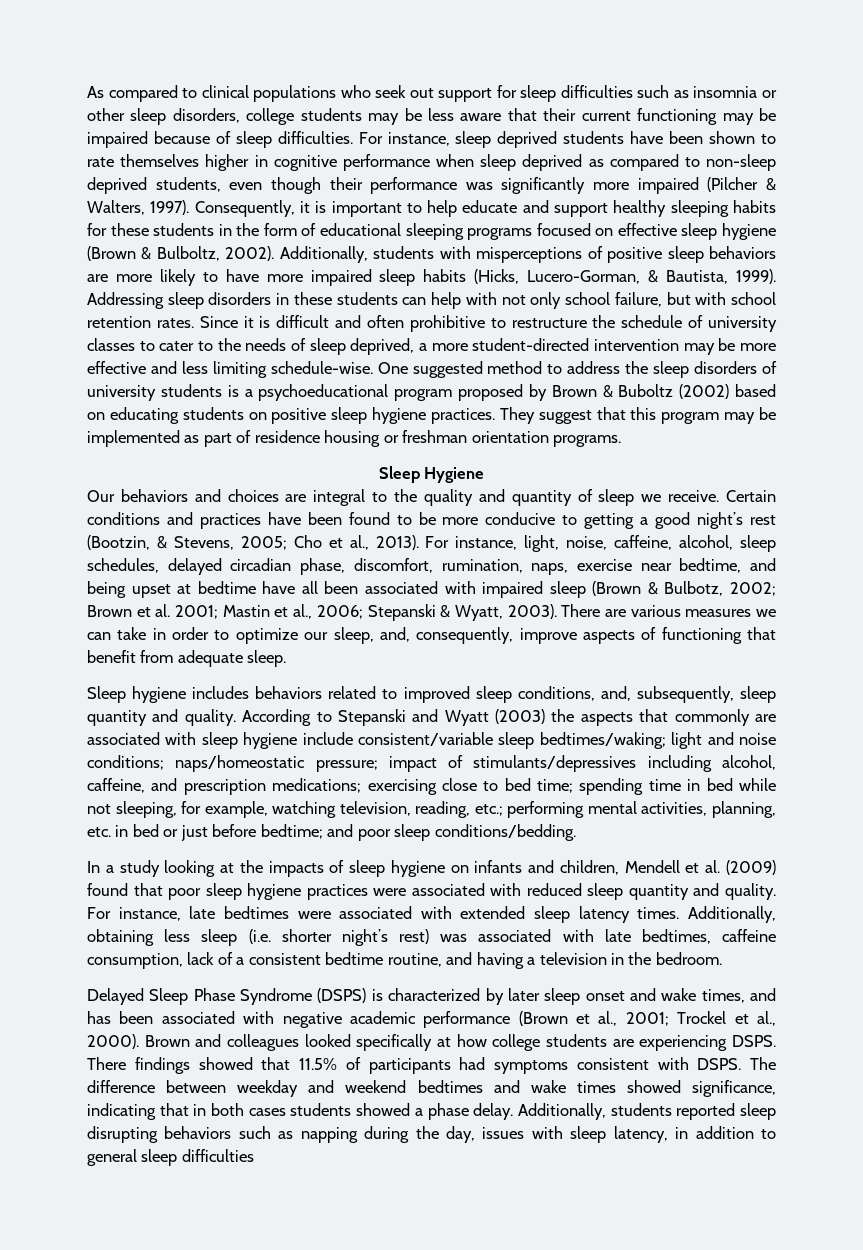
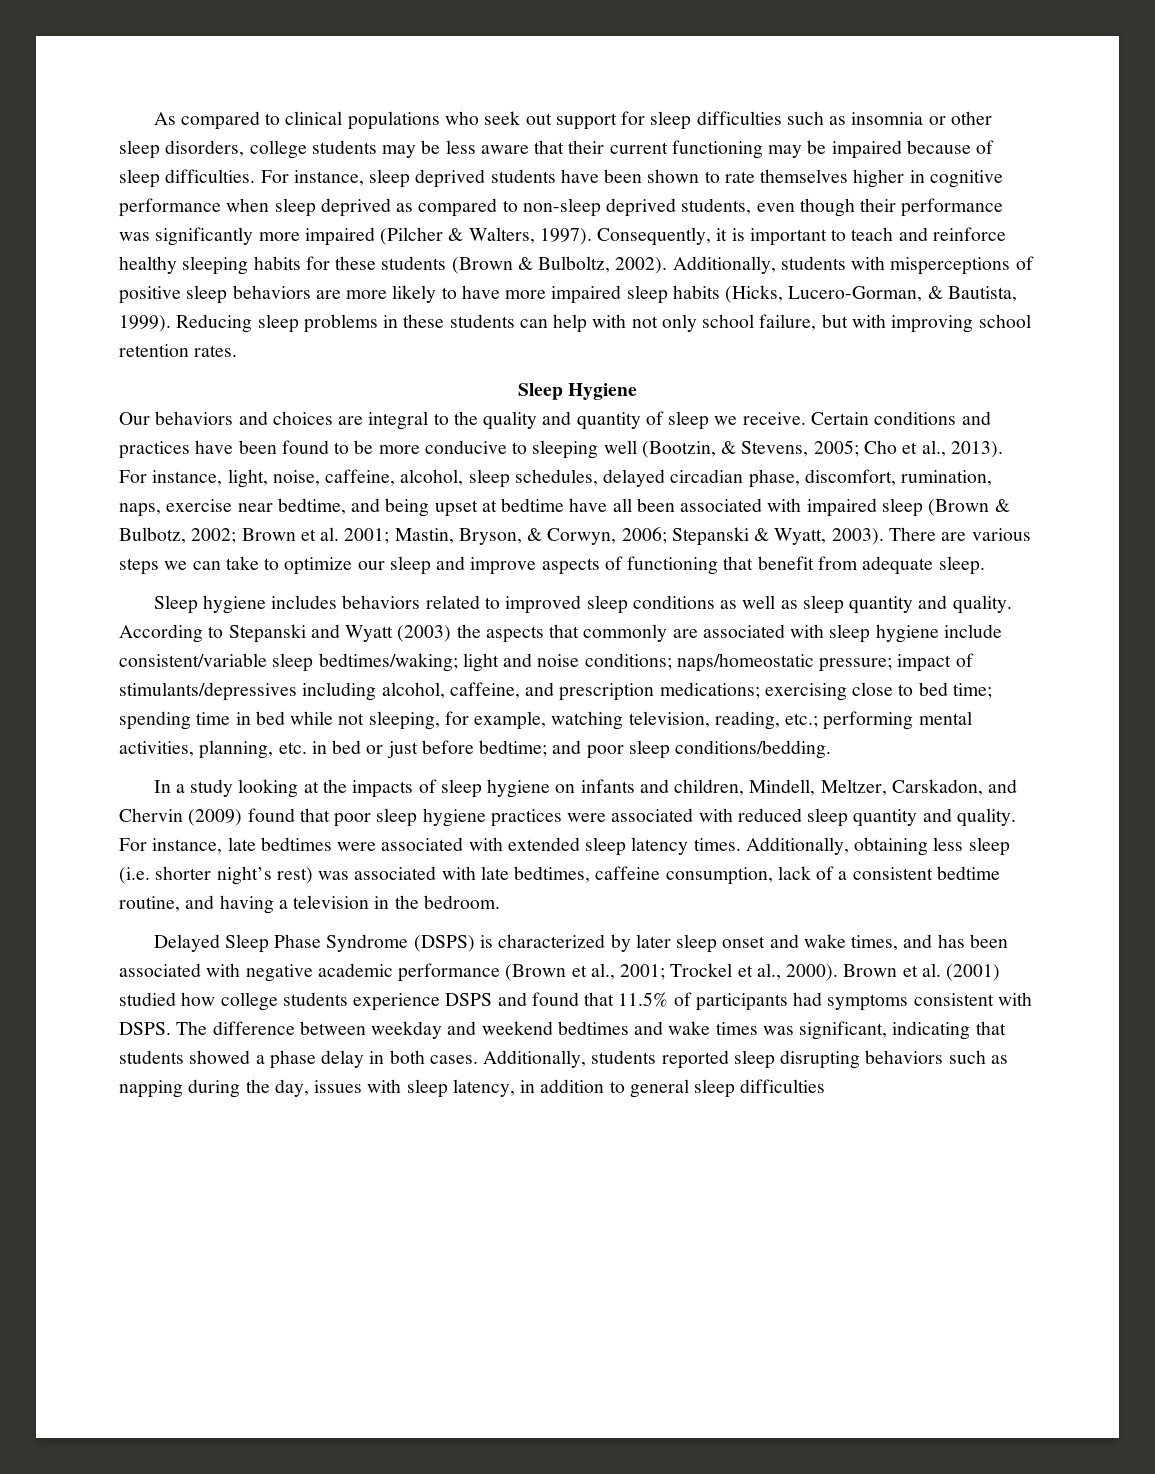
- Consequently, it is important to help educate and support healthy sleeping habits for these students in the form of educational sleeping programs focused on effective sleep hygiene (Brown & Bulboltz, 2002).
+ Consequently, it is important to teach and reinforce healthy sleeping habits for these students (Brown & Bulboltz, 2002).
- Addressing sleep disorders in these students can help with not only school failure, but with school retention rates. Since it is difficult and often prohibitive to restructure the schedule of university classes to cater to the needs of sleep deprived, a more student-directed intervention may be more effective and less limiting schedule-wise. One suggested method to address the sleep disorders of university students is a psychoeducational program proposed by Brown & Buboltz (2002) based on educating students on positive sleep hygiene practices. They suggest that this program may be implemented as part of residence housing or freshman orientation programs.
+ Reducing sleep problems in these students can help with not only school failure, but with improving school retention rates.
- Certain conditions and practices have been found to be more conducive to getting a good night’s rest (Bootzin, & Stevens, 2005; Cho et al., 2013).
+ Certain conditions and practices have been found to be more conducive to sleeping well (Bootzin, & Stevens, 2005; Cho et al., 2013).
- For instance, light, noise, caffeine, alcohol, sleep schedules, delayed circadian phase, discomfort, rumination, naps, exercise near bedtime, and being upset at bedtime have all been associated with impaired sleep (Brown & Bulbotz, 2002; Brown et al. 2001; Mastin et al., 2006; Stepanski & Wyatt, 2003).
+ For instance, light, noise, caffeine, alcohol, sleep schedules, delayed circadian phase, discomfort, rumination, naps, exercise near bedtime, and being upset at bedtime have all been associated with impaired sleep (Brown & Bulbotz, 2002; Brown et al. 2001; Mastin, Bryson, & Corwyn, 2006; Stepanski & Wyatt, 2003).
- There are various measures we can take in order to optimize our sleep, and, consequently, improve aspects of functioning that benefit from adequate sleep.
+ There are various steps we can take to optimize our sleep and improve aspects of functioning that benefit from adequate sleep.
- Sleep hygiene includes behaviors related to improved sleep conditions, and, subsequently, sleep quantity and quality.
+ Sleep hygiene includes behaviors related to improved sleep conditions as well as sleep quantity and quality.
- In a study looking at the impacts of sleep hygiene on infants and children, Mendell et al. (2009) found that poor sleep hygiene practices were associated with reduced sleep quantity and quality.
+ In a study looking at the impacts of sleep hygiene on infants and children, Mindell, Meltzer, Carskadon, and Chervin (2009) found that poor sleep hygiene practices were associated with reduced sleep quantity and quality.
- Brown and colleagues looked specifically at how college students are experiencing DSPS. There findings showed that 11.5% of participants had symptoms consistent with DSPS.
+ Brown et al. (2001) studied how college students experience DSPS and found that 11.5% of participants had symptoms consistent with DSPS.
- The difference between weekday and weekend bedtimes and wake times showed significance, indicating that in both cases students showed a phase delay.
+ The difference between weekday and weekend bedtimes and wake times was significant, indicating that students showed a phase delay in both cases.

